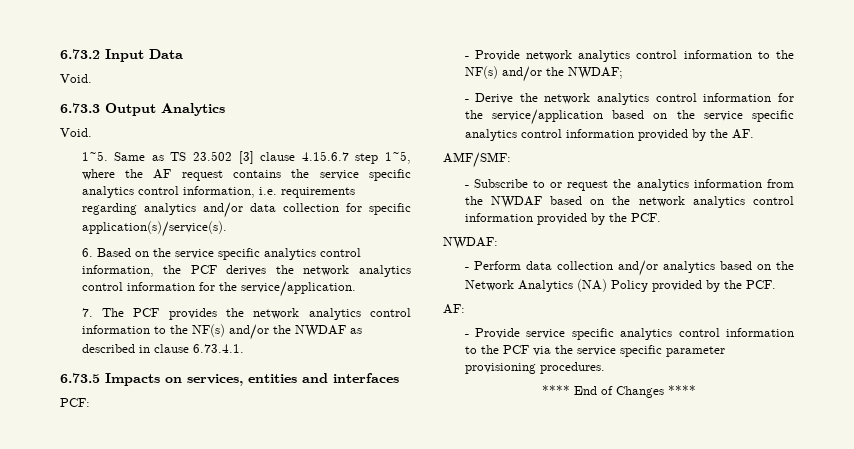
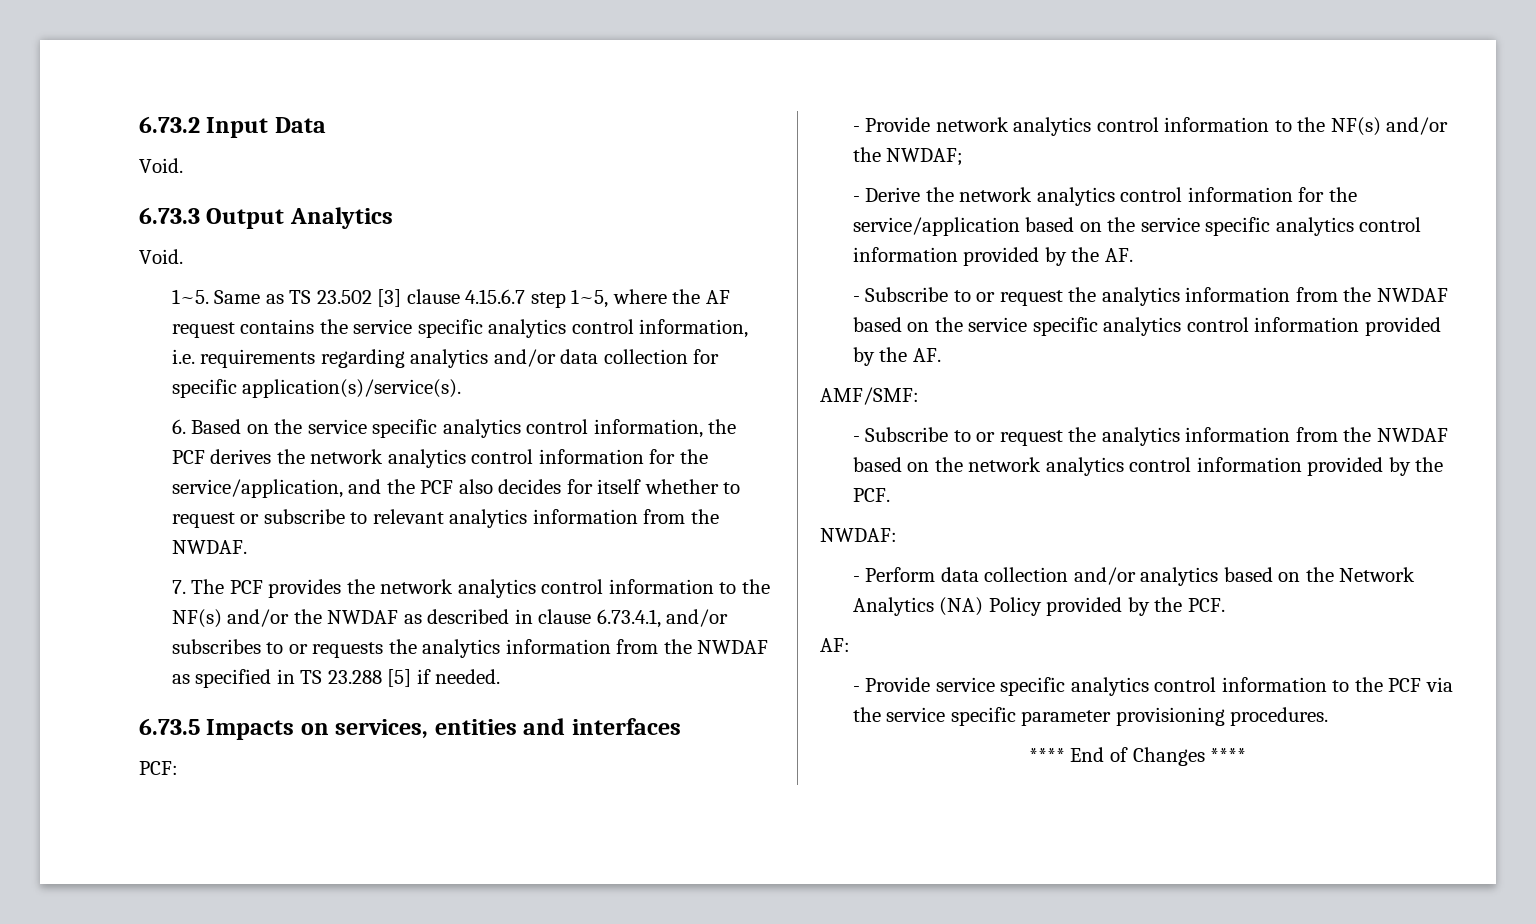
- 6. Based on the service specific analytics control information, the PCF derives the network analytics control information for the service/application.
+ 6. Based on the service specific analytics control information, the PCF derives the network analytics control information for the service/application, and the PCF also decides for itself whether to request or subscribe to relevant analytics information from the NWDAF.
- 7. The PCF provides the network analytics control information to the NF(s) and/or the NWDAF as described in clause 6.73.4.1.
+ 7. The PCF provides the network analytics control information to the NF(s) and/or the NWDAF as described in clause 6.73.4.1, and/or subscribes to or requests the analytics information from the NWDAF as specified in TS 23.288 [5] if needed.
+ - Subscribe to or request the analytics information from the NWDAF based on the service specific analytics control information provided by the AF.

